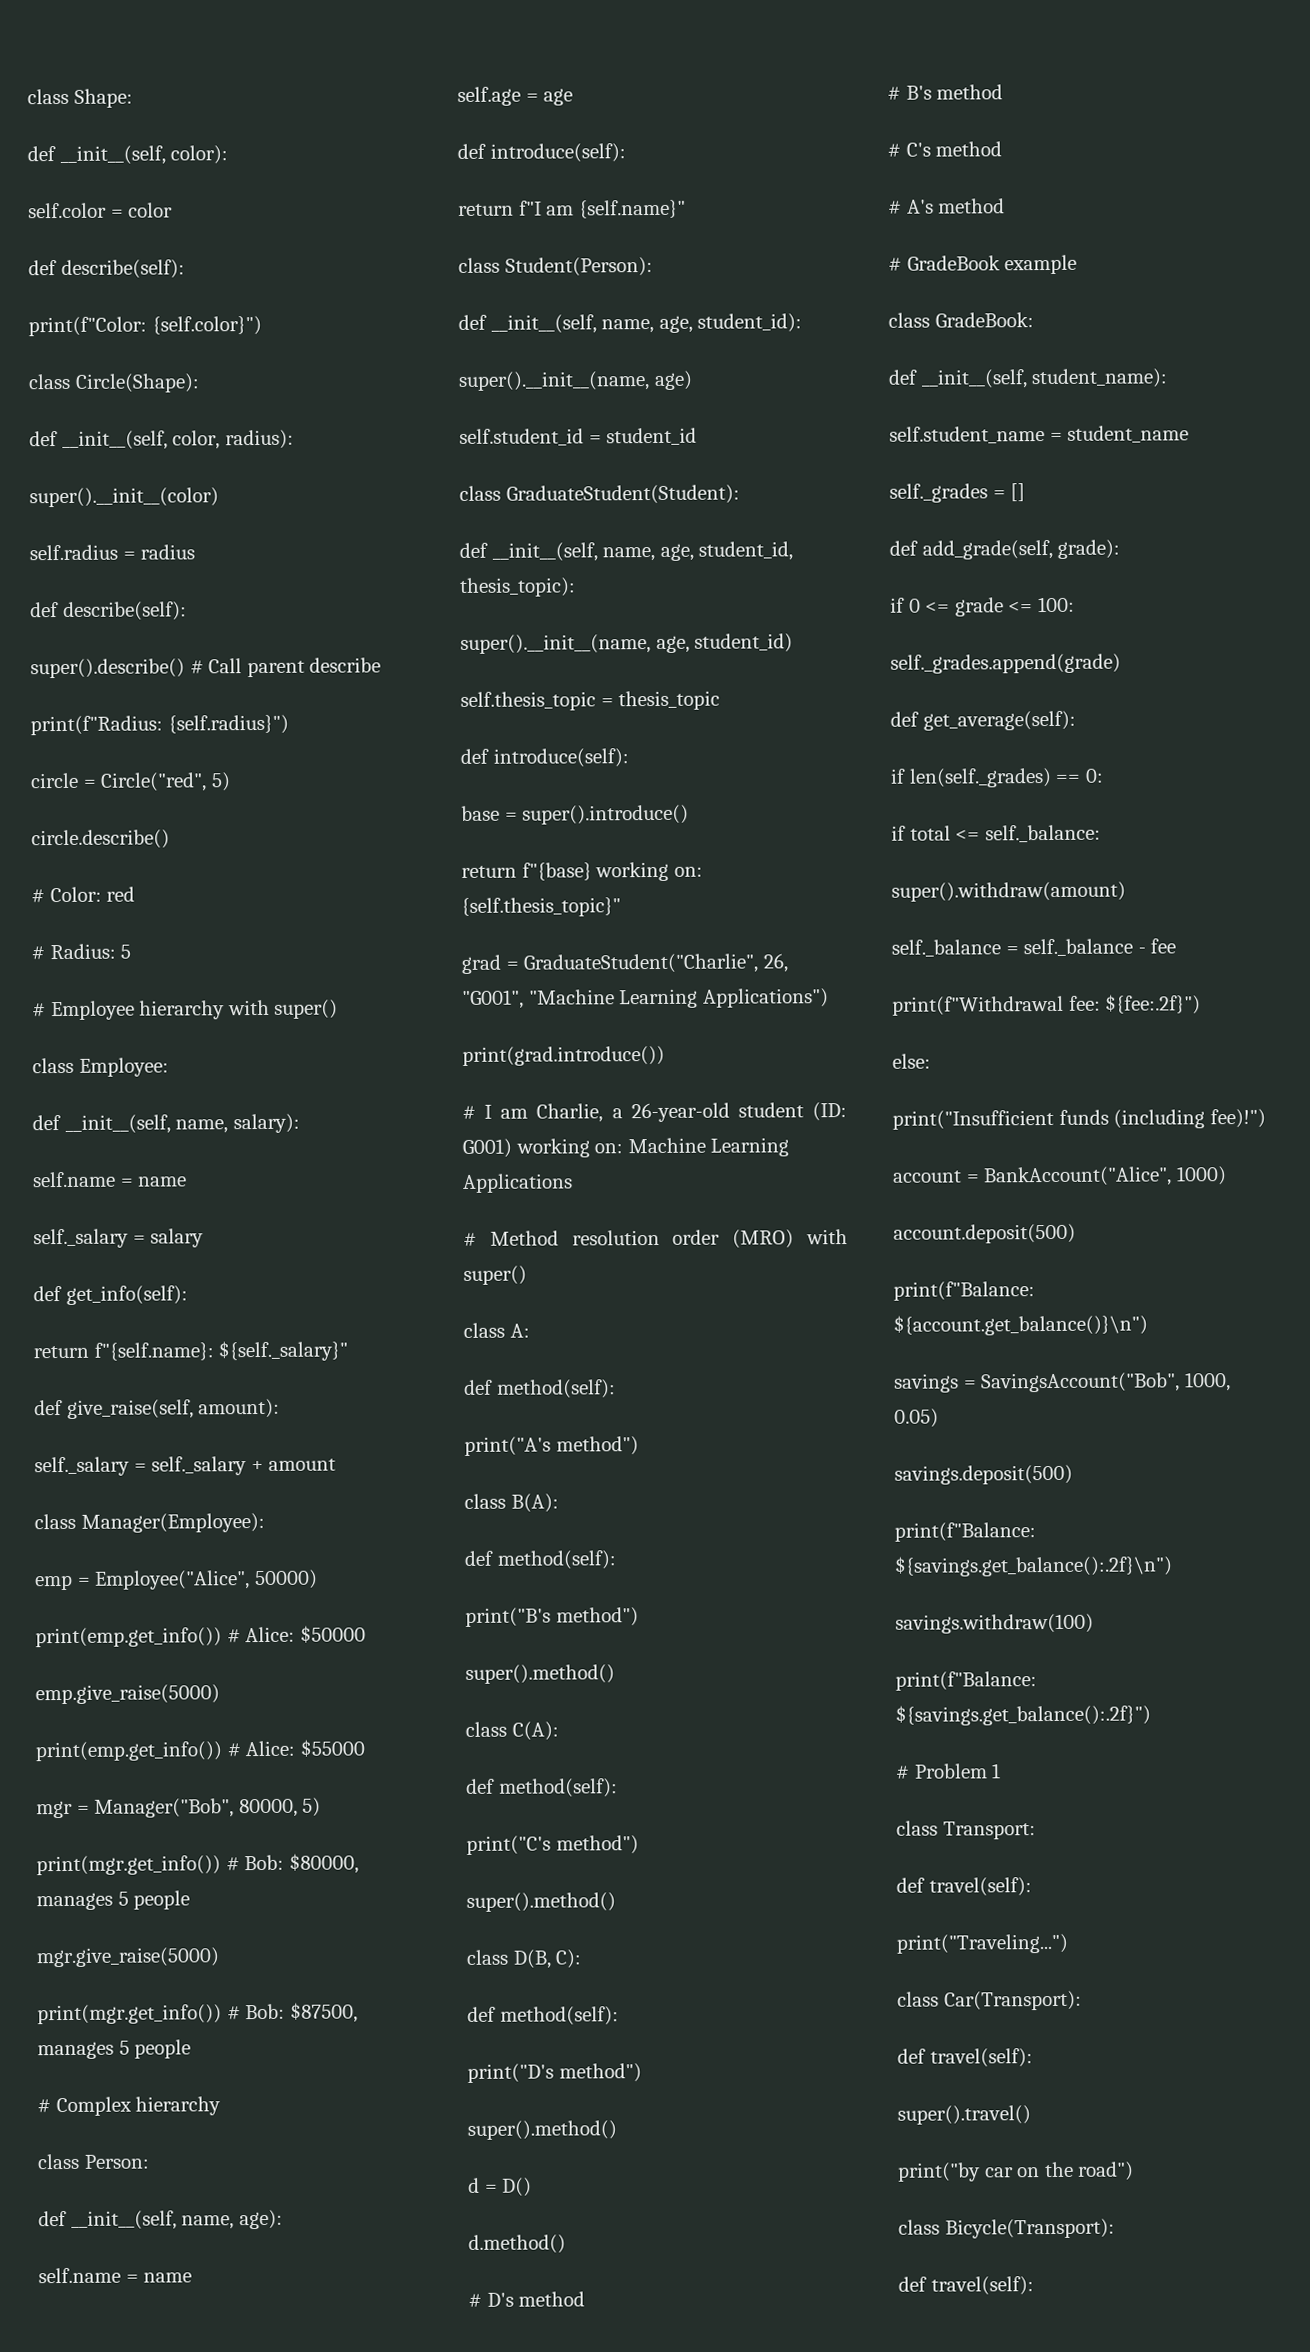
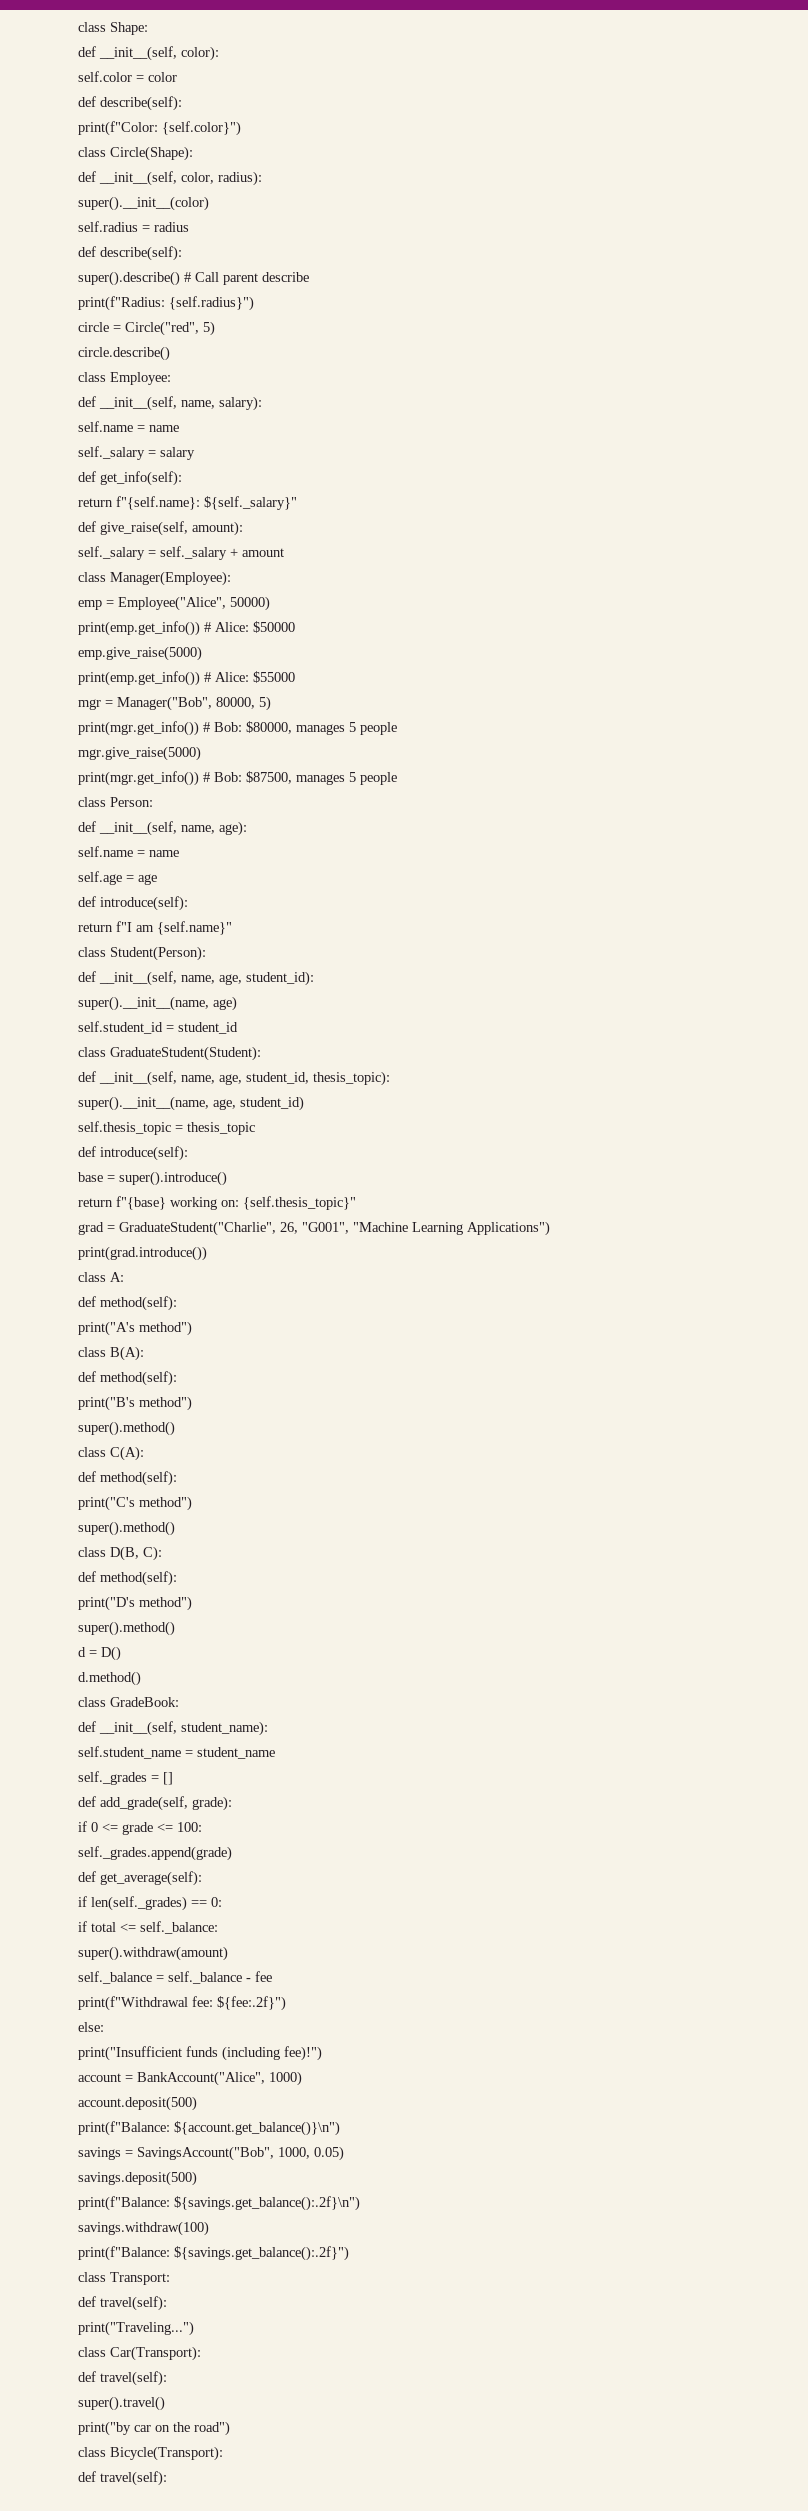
- # Color: red
- # Radius: 5
- # Employee hierarchy with super()
- # Complex hierarchy
- # I am Charlie, a 26-year-old student (ID: G001) working on: Machine Learning Applications
- # Method resolution order (MRO) with super()
- # D's method
- # B's method
- # C's method
- # A's method
- # GradeBook example
- # Problem 1

